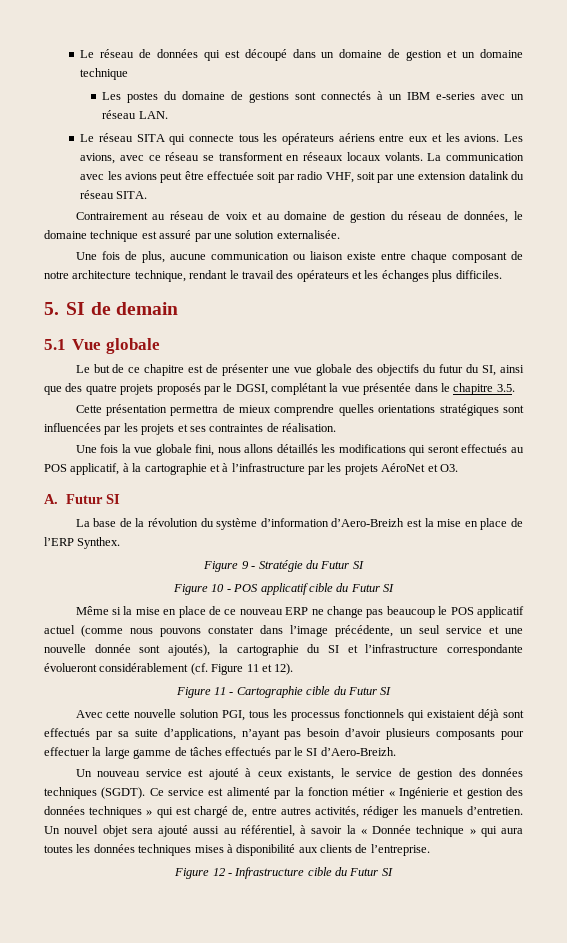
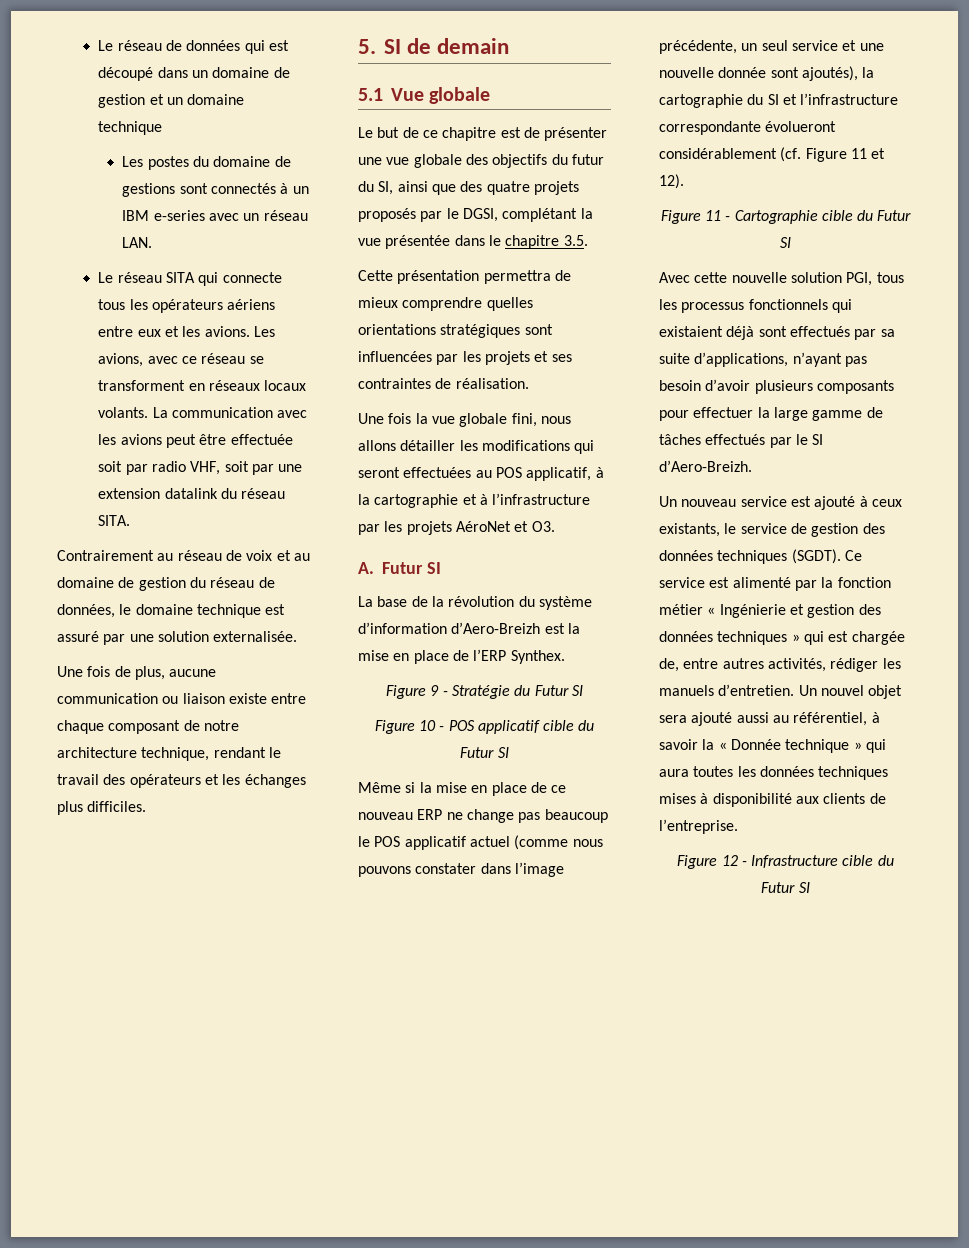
- Une fois la vue globale fini, nous allons détaillés les modifications qui seront effectués au POS applicatif, à la cartographie et à l’infrastructure par les projets AéroNet et O3.
+ Une fois la vue globale fini, nous allons détailler les modifications qui seront effectuées au POS applicatif, à la cartographie et à l’infrastructure par les projets AéroNet et O3.
- Ce service est alimenté par la fonction métier « Ingénierie et gestion des données techniques » qui est chargé de, entre autres activités, rédiger les manuels d’entretien.
+ Ce service est alimenté par la fonction métier « Ingénierie et gestion des données techniques » qui est chargée de, entre autres activités, rédiger les manuels d’entretien.

